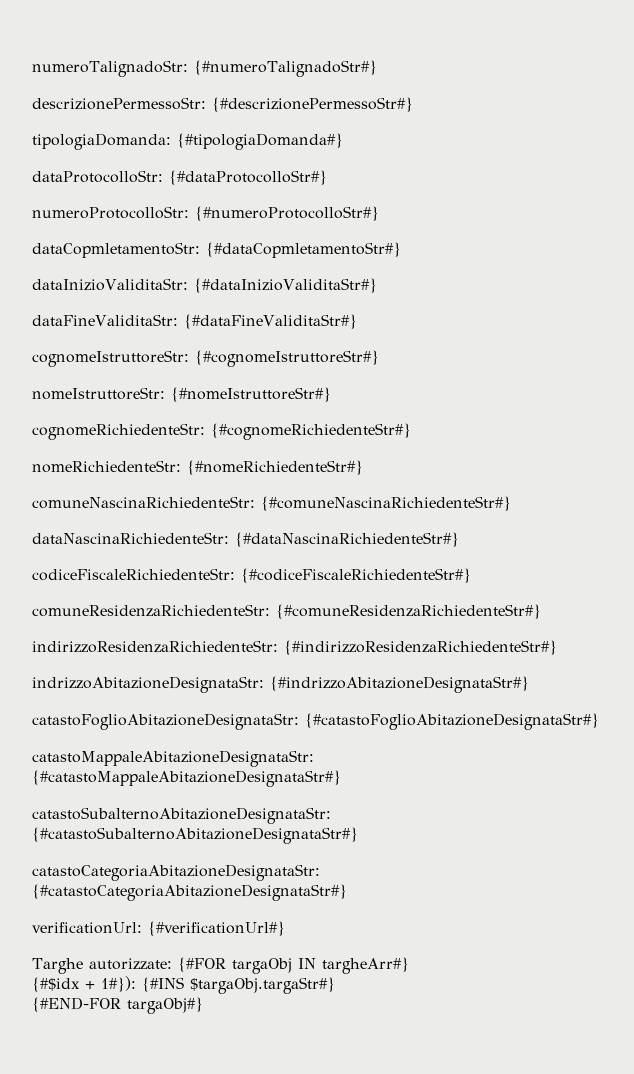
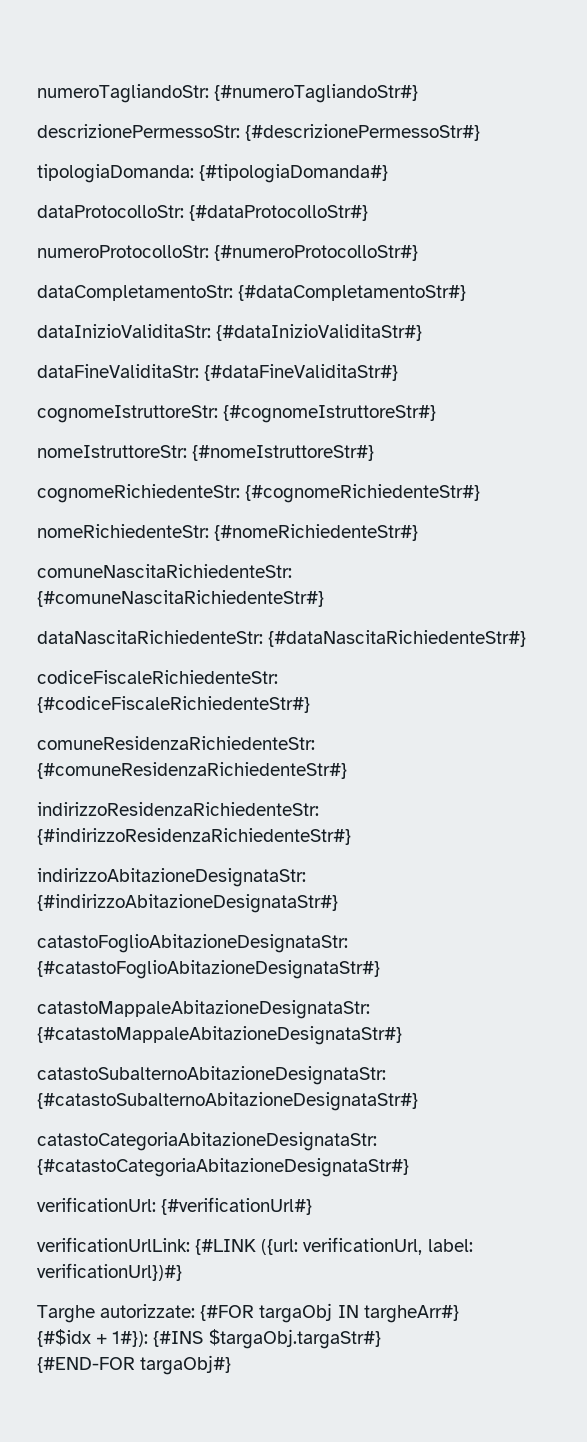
- numeroTalignadoStr: {#numeroTalignadoStr#}
+ numeroTagliandoStr: {#numeroTagliandoStr#}
- dataCopmletamentoStr: {#dataCopmletamentoStr#}
+ dataCompletamentoStr: {#dataCompletamentoStr#}
- comuneNascinaRichiedenteStr: {#comuneNascinaRichiedenteStr#}
- dataNascinaRichiedenteStr: {#dataNascinaRichiedenteStr#}
+ comuneNascitaRichiedenteStr: {#comuneNascitaRichiedenteStr#}
+ dataNascitaRichiedenteStr: {#dataNascitaRichiedenteStr#}
- indrizzoAbitazioneDesignataStr: {#indrizzoAbitazioneDesignataStr#}
+ indirizzoAbitazioneDesignataStr: {#indirizzoAbitazioneDesignataStr#}
+ verificationUrlLink: {#LINK ({url: verificationUrl, label: verificationUrl})#}

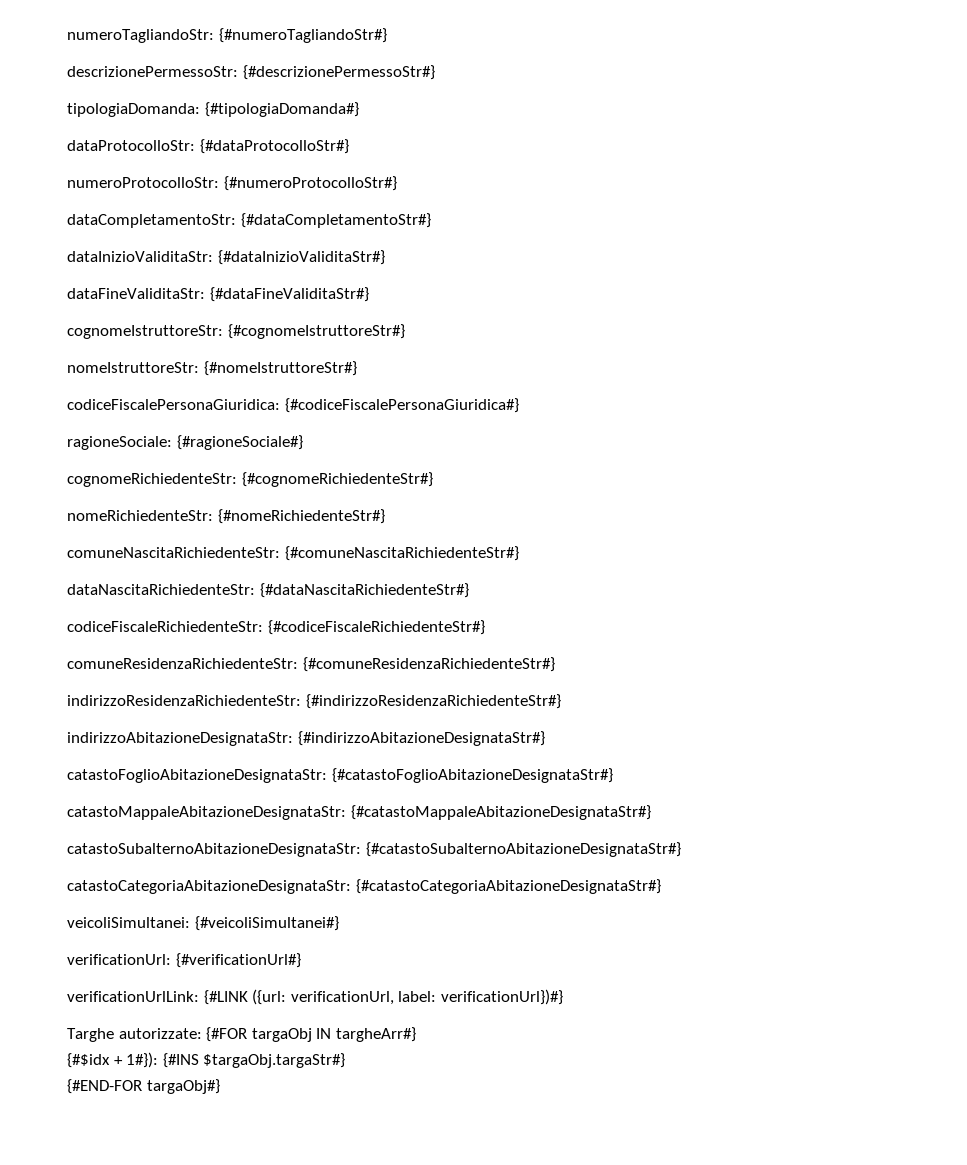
+ codiceFiscalePersonaGiuridica: {#codiceFiscalePersonaGiuridica#}
+ ragioneSociale: {#ragioneSociale#}
+ veicoliSimultanei: {#veicoliSimultanei#}

